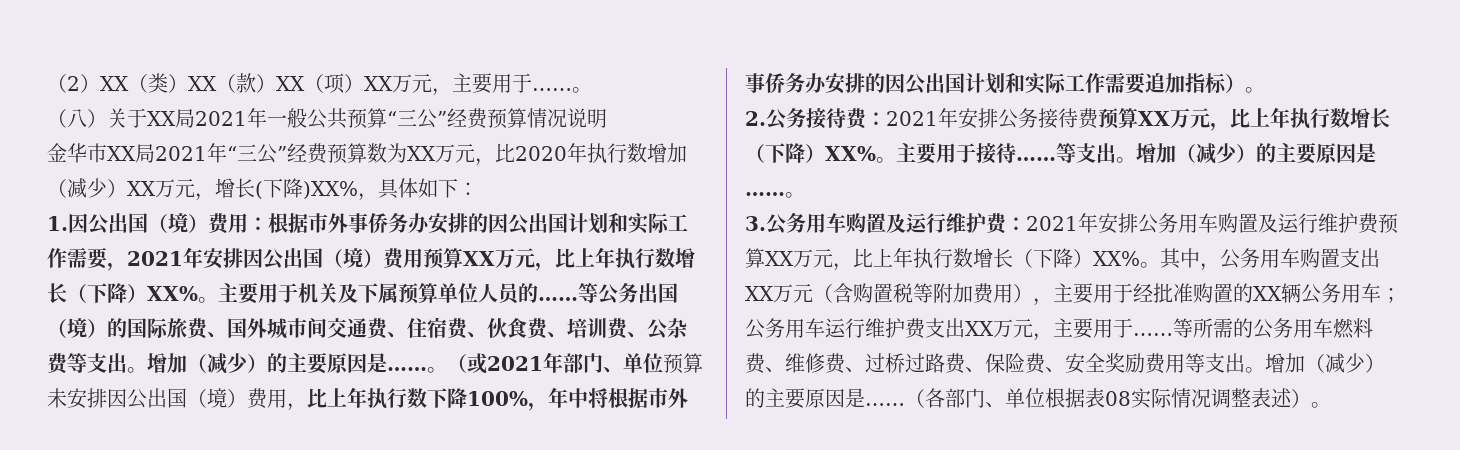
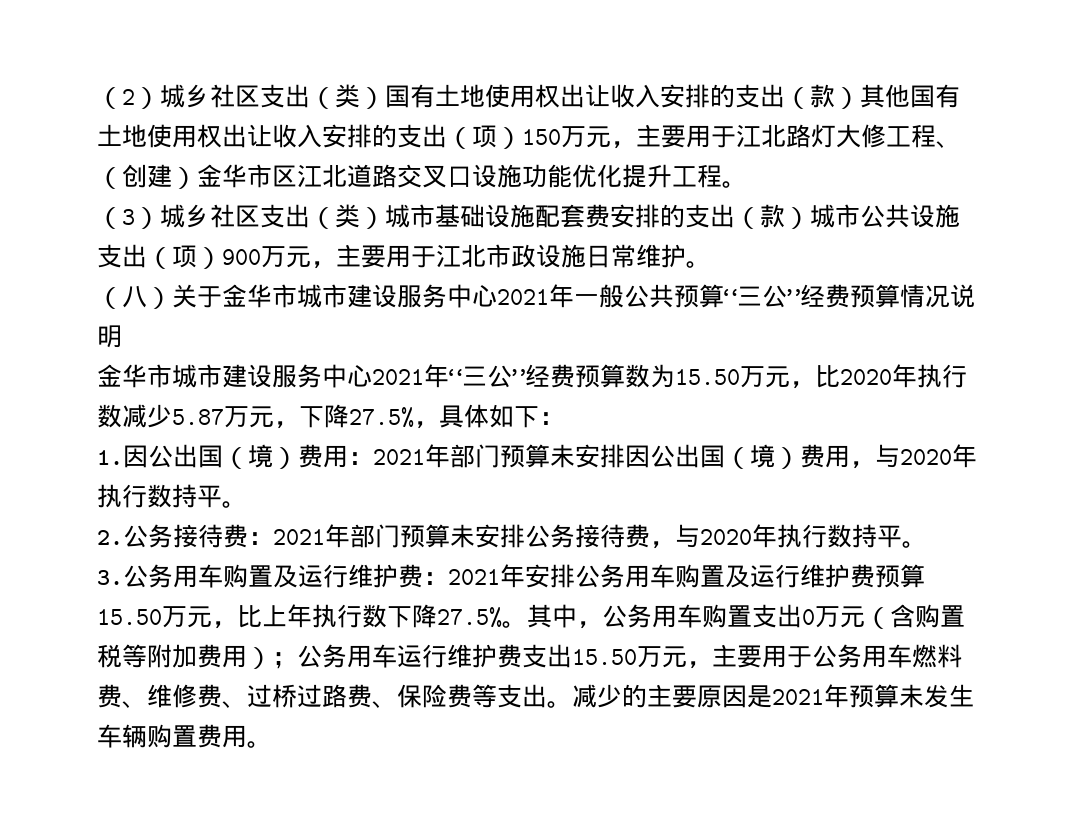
- （2）XX（类）XX（款）XX（项）XX万元，主要用于……。
- （八）关于XX局2021年一般公共预算“三公”经费预算情况说明
+ （2）城乡社区支出（类）国有土地使用权出让收入安排的支出（款）其他国有土地使用权出让收入安排的支出（项）150万元，主要用于江北路灯大修工程、（创建）金华市区江北道路交叉口设施功能优化提升工程。
+ （3）城乡社区支出（类）城市基础设施配套费安排的支出（款）城市公共设施支出（项）900万元，主要用于江北市政设施日常维护。
+ （八）关于金华市城市建设服务中心2021年一般公共预算“三公”经费预算情况说明
- 金华市XX局2021年“三公”经费预算数为XX万元，比2020年执行数增加（减少）XX万元，增长(下降)XX%，具体如下：
+ 金华市城市建设服务中心2021年“三公”经费预算数为15.50万元，比2020年执行数减少5.87万元，下降27.5%，具体如下：
- 1.因公出国（境）费用：根据市外事侨务办安排的因公出国计划和实际工作需要，2021年安排因公出国（境）费用预算XX万元，比上年执行数增长（下降）XX%。主要用于机关及下属预算单位人员的……等公务出国（境）的国际旅费、国外城市间交通费、住宿费、伙食费、培训费、公杂费等支出。增加（减少）的主要原因是……。（或2021年部门、单位预算未安排因公出国（境）费用，比上年执行数下降100%，年中将根据市外事侨务办安排的因公出国计划和实际工作需要追加指标）。
+ 1.因公出国（境）费用：2021年部门预算未安排因公出国（境）费用，与2020年执行数持平。
- 2.公务接待费：2021年安排公务接待费预算XX万元，比上年执行数增长（下降）XX%。主要用于接待……等支出。增加（减少）的主要原因是……。
+ 2.公务接待费：2021年部门预算未安排公务接待费，与2020年执行数持平。
- 3.公务用车购置及运行维护费：2021年安排公务用车购置及运行维护费预算XX万元，比上年执行数增长（下降）XX%。
+ 3.公务用车购置及运行维护费：2021年安排公务用车购置及运行维护费预算15.50万元，比上年执行数下降27.5%。
- 其中，公务用车购置支出XX万元（含购置税等附加费用），主要用于经批准购置的XX辆公务用车；公务用车运行维护费支出XX万元，主要用于……等所需的公务用车燃料费、维修费、过桥过路费、保险费、安全奖励费用等支出。增加（减少）的主要原因是……（各部门、单位根据表08实际情况调整表述）。
+ 其中，公务用车购置支出0万元（含购置税等附加费用）；公务用车运行维护费支出15.50万元，主要用于公务用车燃料费、维修费、过桥过路费、保险费等支出。减少的主要原因是2021年预算未发生车辆购置费用。

